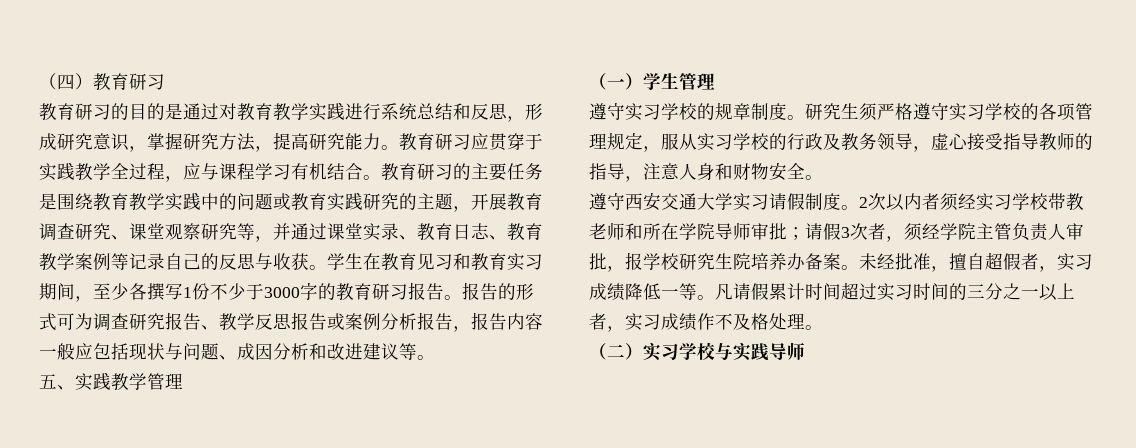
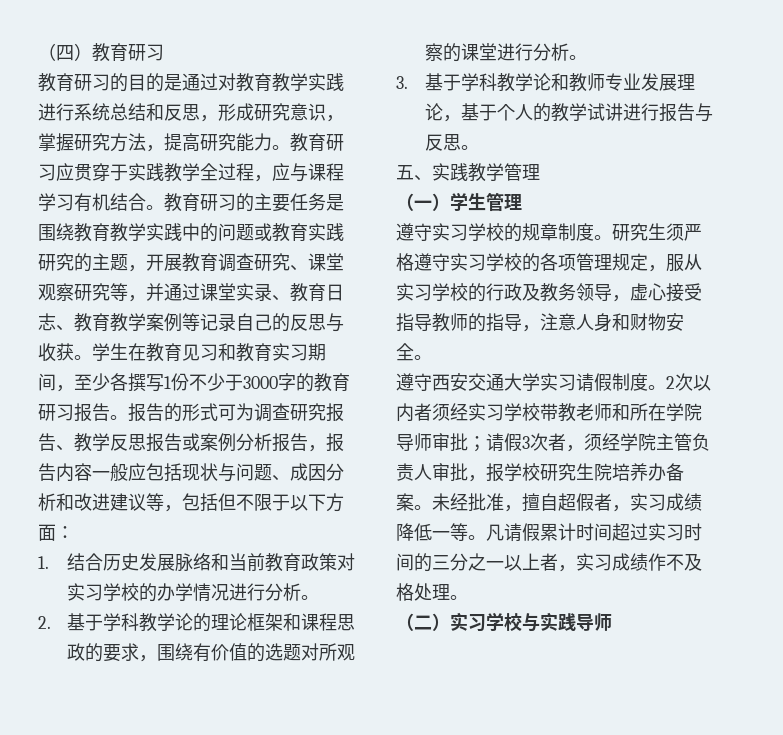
- 报告的形式可为调查研究报告、教学反思报告或案例分析报告，报告内容一般应包括现状与问题、成因分析和改进建议等。
+ 报告的形式可为调查研究报告、教学反思报告或案例分析报告，报告内容一般应包括现状与问题、成因分析和改进建议等，包括但不限于以下方面：
+ 1.结合历史发展脉络和当前教育政策对实习学校的办学情况进行分析。
+ 2.基于学科教学论的理论框架和课程思政的要求，围绕有价值的选题对所观察的课堂进行分析。
+ 3.基于学科教学论和教师专业发展理论，基于个人的教学试讲进行报告与反思。

